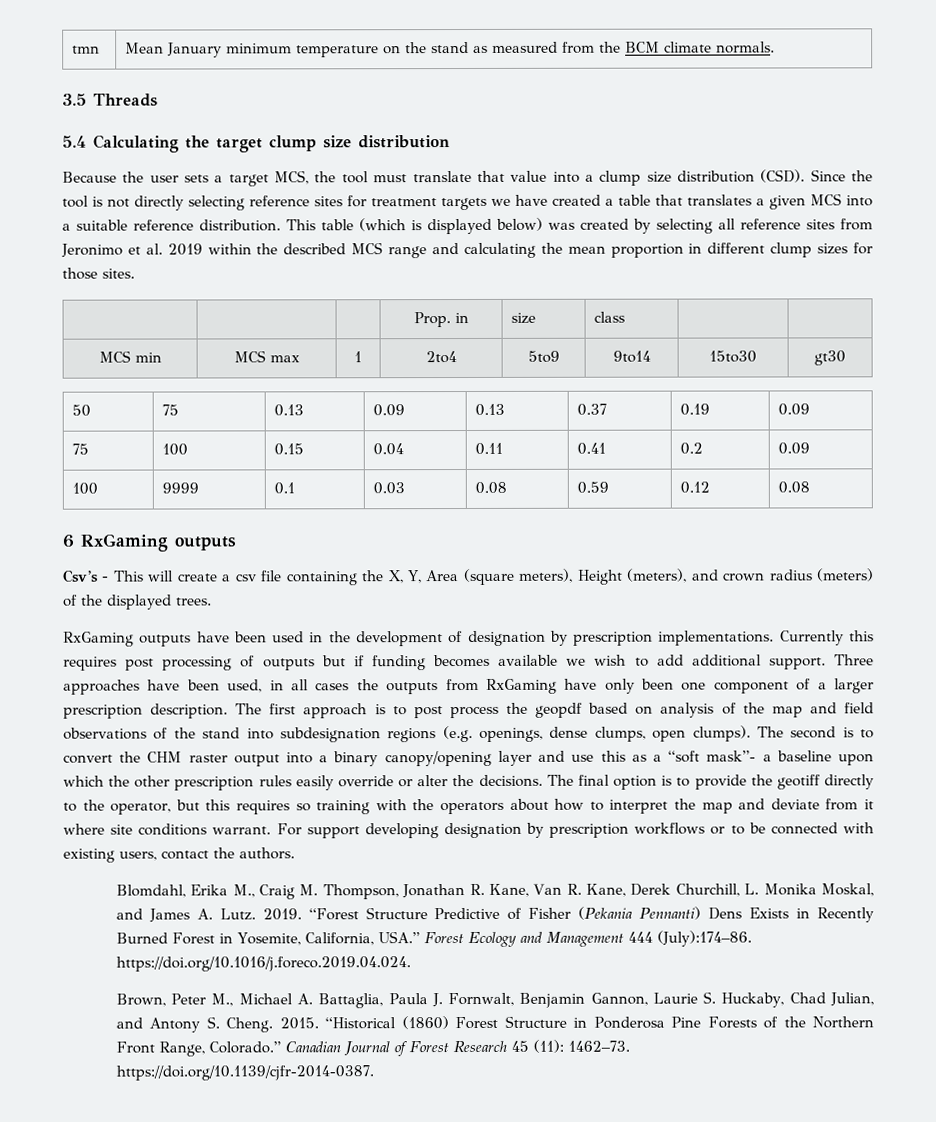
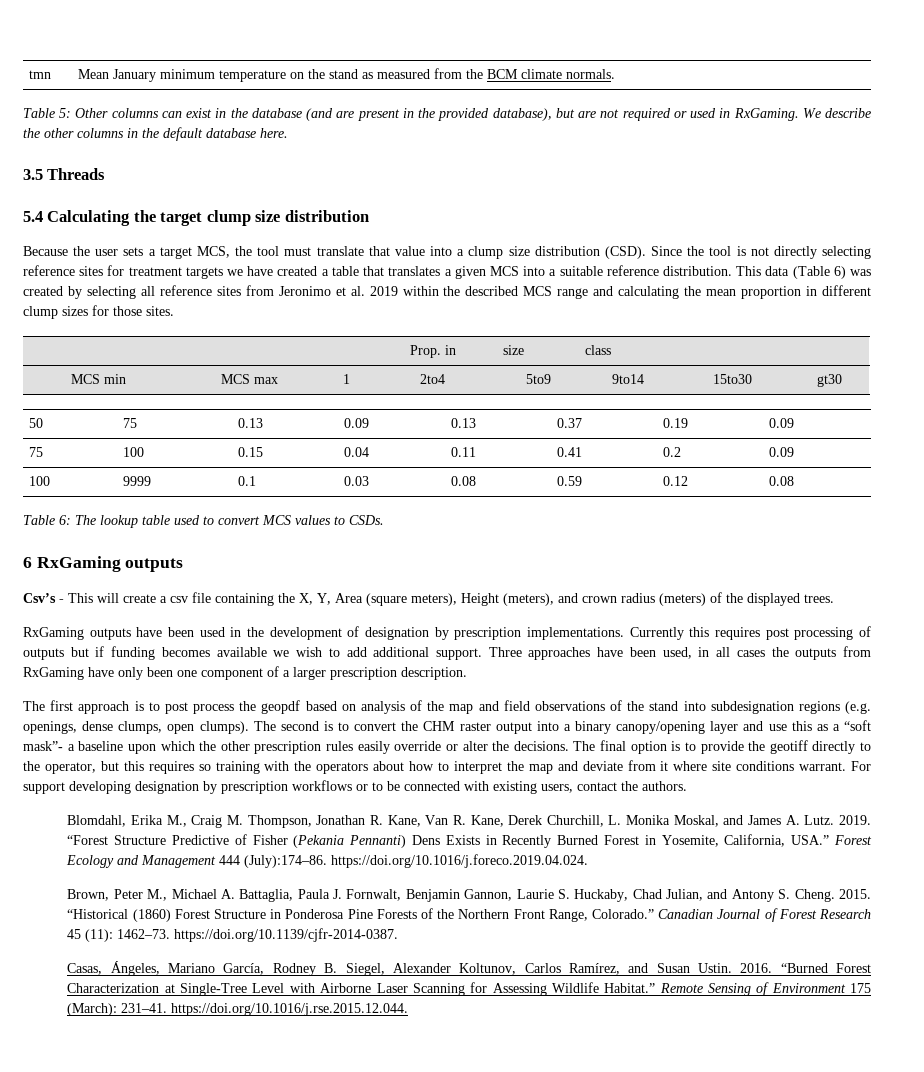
+ Table 5: Other columns can exist in the database (and are present in the provided database), but are not required or used in RxGaming. We describe the other columns in the default database here.
- This table (which is displayed below) was created by selecting all reference sites from Jeronimo et al. 2019 within the described MCS range and calculating the mean proportion in different clump sizes for those sites.
+ This data (Table 6) was created by selecting all reference sites from Jeronimo et al. 2019 within the described MCS range and calculating the mean proportion in different clump sizes for those sites.
+ Table 6: The lookup table used to convert MCS values to CSDs.
- Three approaches have been used, in all cases the outputs from RxGaming have only been one component of a larger prescription description. The first approach is to post process the geopdf based on analysis of the map and field observations of the stand into subdesignation regions (e.g. openings, dense clumps, open clumps).
+ Three approaches have been used, in all cases the outputs from RxGaming have only been one component of a larger prescription description.
+ The first approach is to post process the geopdf based on analysis of the map and field observations of the stand into subdesignation regions (e.g. openings, dense clumps, open clumps).
+ Casas, Ángeles, Mariano García, Rodney B. Siegel, Alexander Koltunov, Carlos Ramírez, and Susan Ustin. 2016. “Burned Forest Characterization at Single-Tree Level with Airborne Laser Scanning for Assessing Wildlife Habitat.” Remote Sensing of Environment 175 (March): 231–41. https://doi.org/10.1016/j.rse.2015.12.044.

